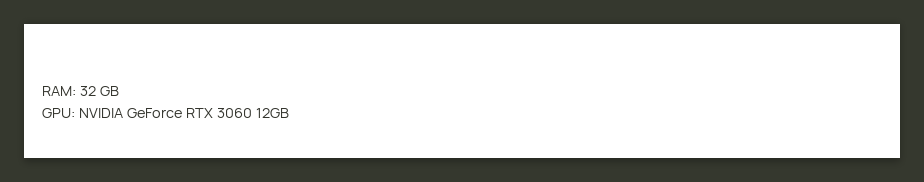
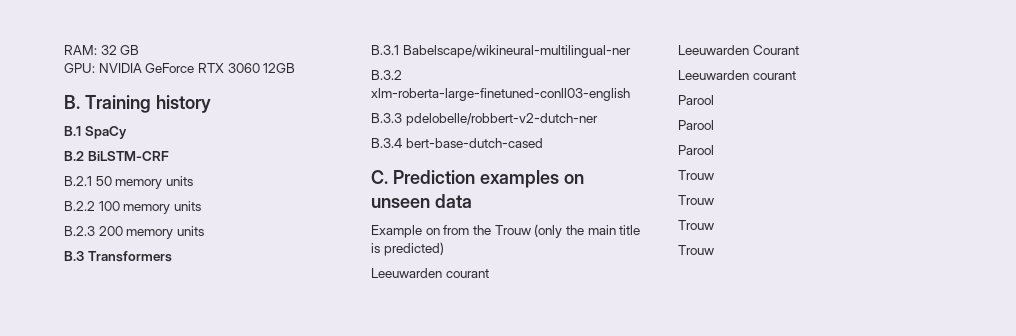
+ B. Training history
+ B.1 SpaCy
+ B.2 BiLSTM-CRF
+ B.2.1 50 memory units
+ B.2.2 100 memory units
+ B.2.3 200 memory units
+ B.3 Transformers
+ B.3.1 Babelscape/wikineural-multilingual-ner
+ B.3.2 xlm-roberta-large-finetuned-conll03-english
+ B.3.3 pdelobelle/robbert-v2-dutch-ner
+ B.3.4 bert-base-dutch-cased
+ C. Prediction examples on unseen data
+ Example on from the Trouw (only the main title is predicted)
+ Leeuwarden courant
+ Leeuwarden Courant
+ Leeuwarden courant
+ Parool
+ Parool
+ Parool
+ Trouw
+ Trouw
+ Trouw
+ Trouw

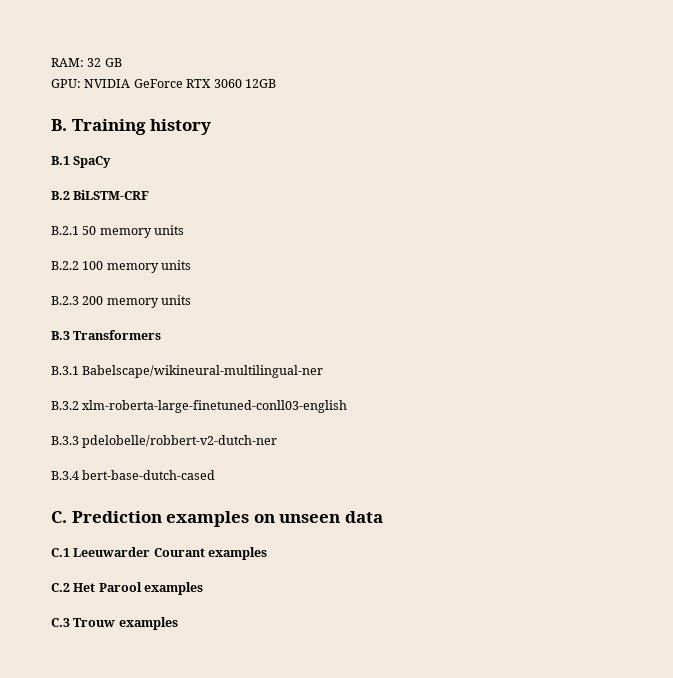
- Example on from the Trouw (only the main title is predicted)
- Leeuwarden courant
- Leeuwarden Courant
- Leeuwarden courant
- Parool
- Parool
- Parool
- Trouw
- Trouw
- Trouw
- Trouw
+ C.1 Leeuwarder Courant examples
+ C.2 Het Parool examples
+ C.3 Trouw examples

